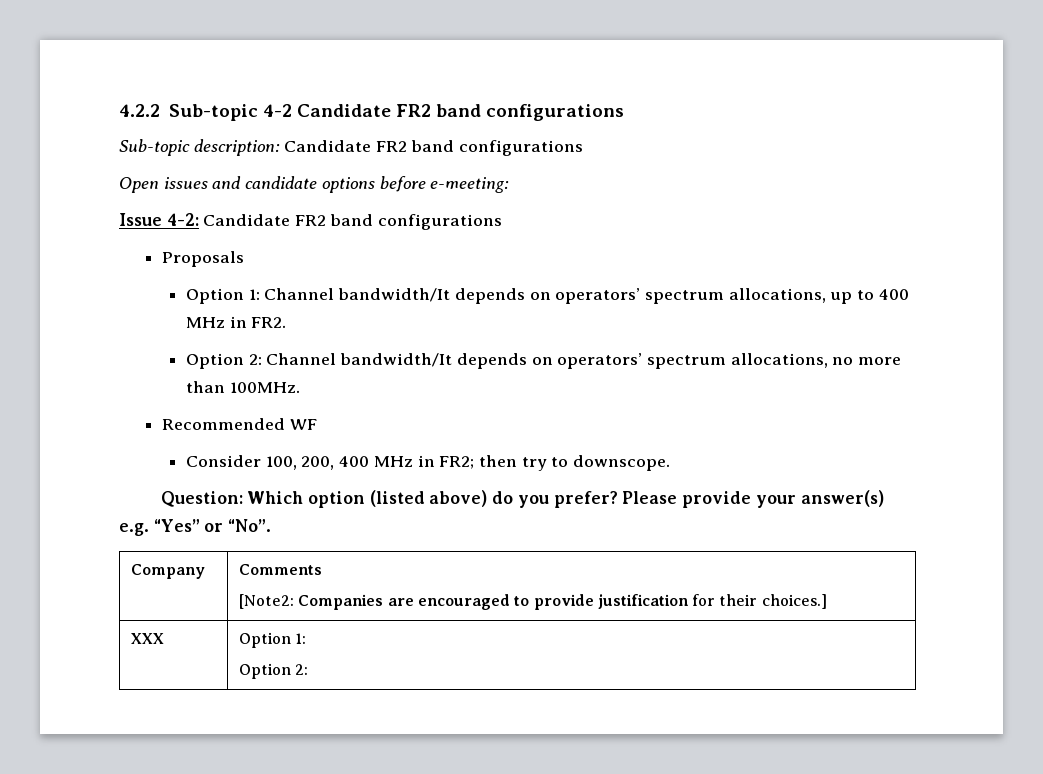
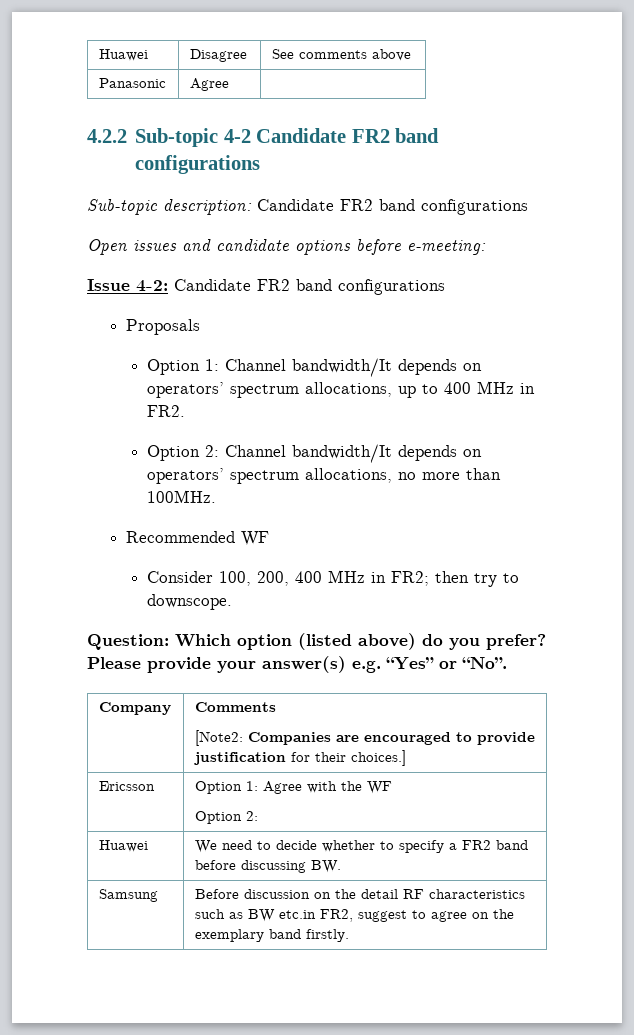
+ Huawei | Disagree | See comments above
+ Panasonic | Agree |
- XXX | Option 1:
+ Ericsson | Option 1: Agree with the WF
  Option 2:
+ Huawei | We need to decide whether to specify a FR2 band before discussing BW.
+ Samsung | Before discussion on the detail RF characteristics such as BW etc.in FR2, suggest to agree on the exemplary band firstly.

